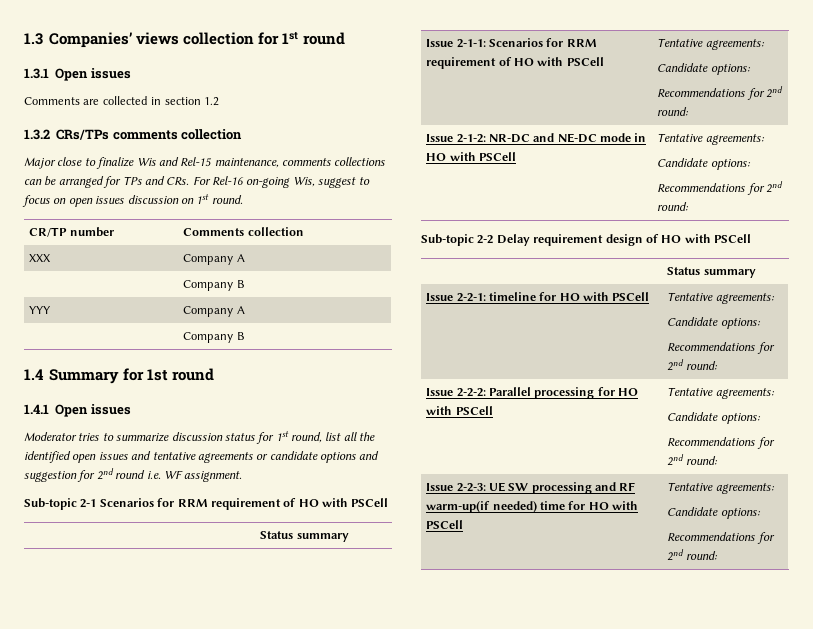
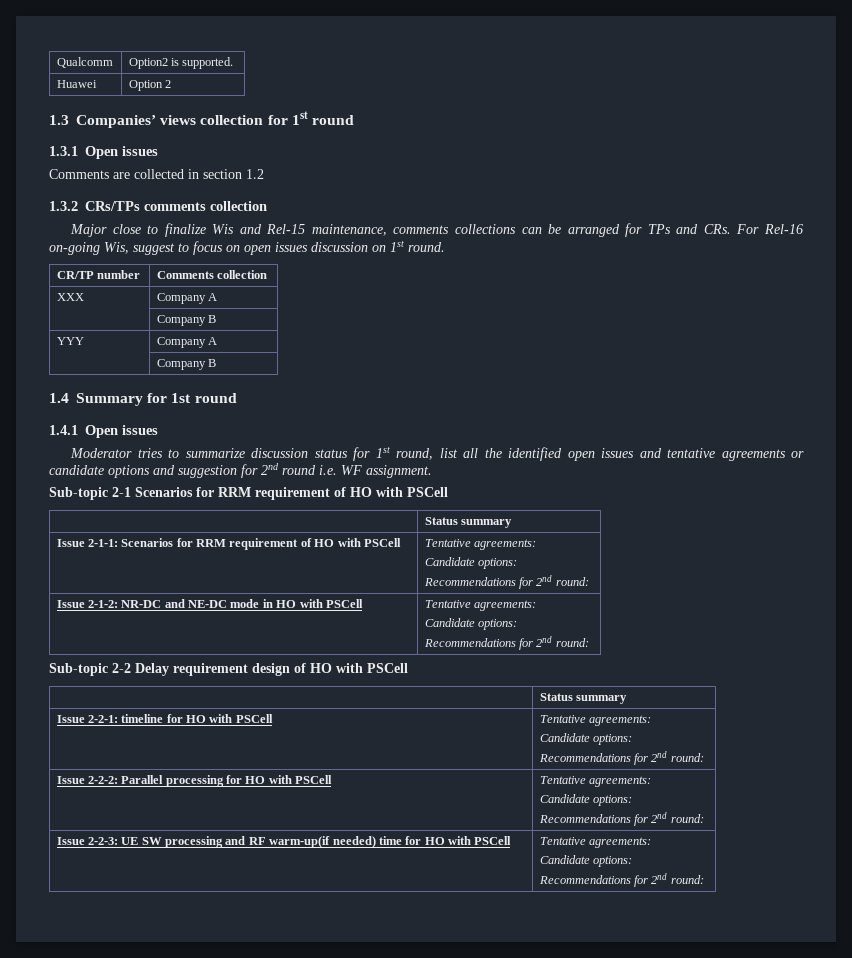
+ Qualcomm | Option2 is supported.
+ Huawei | Option 2

